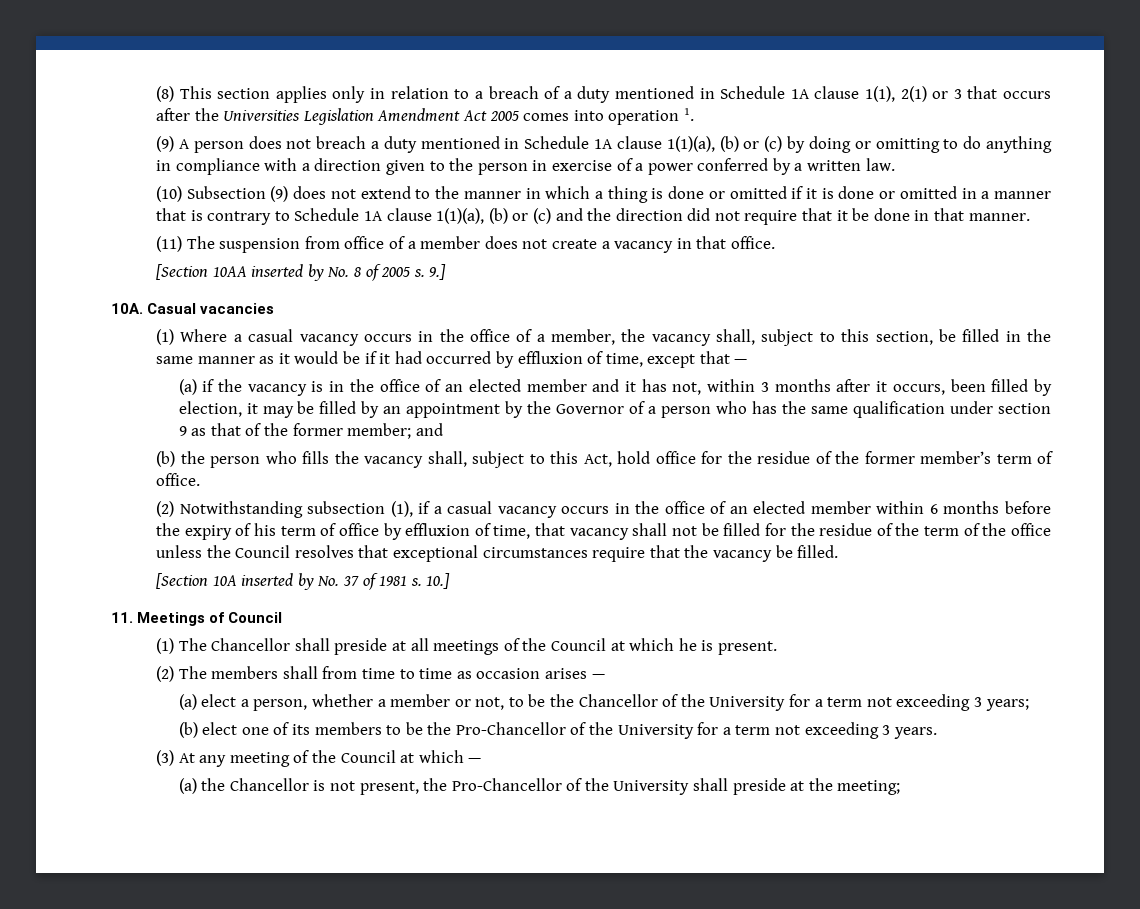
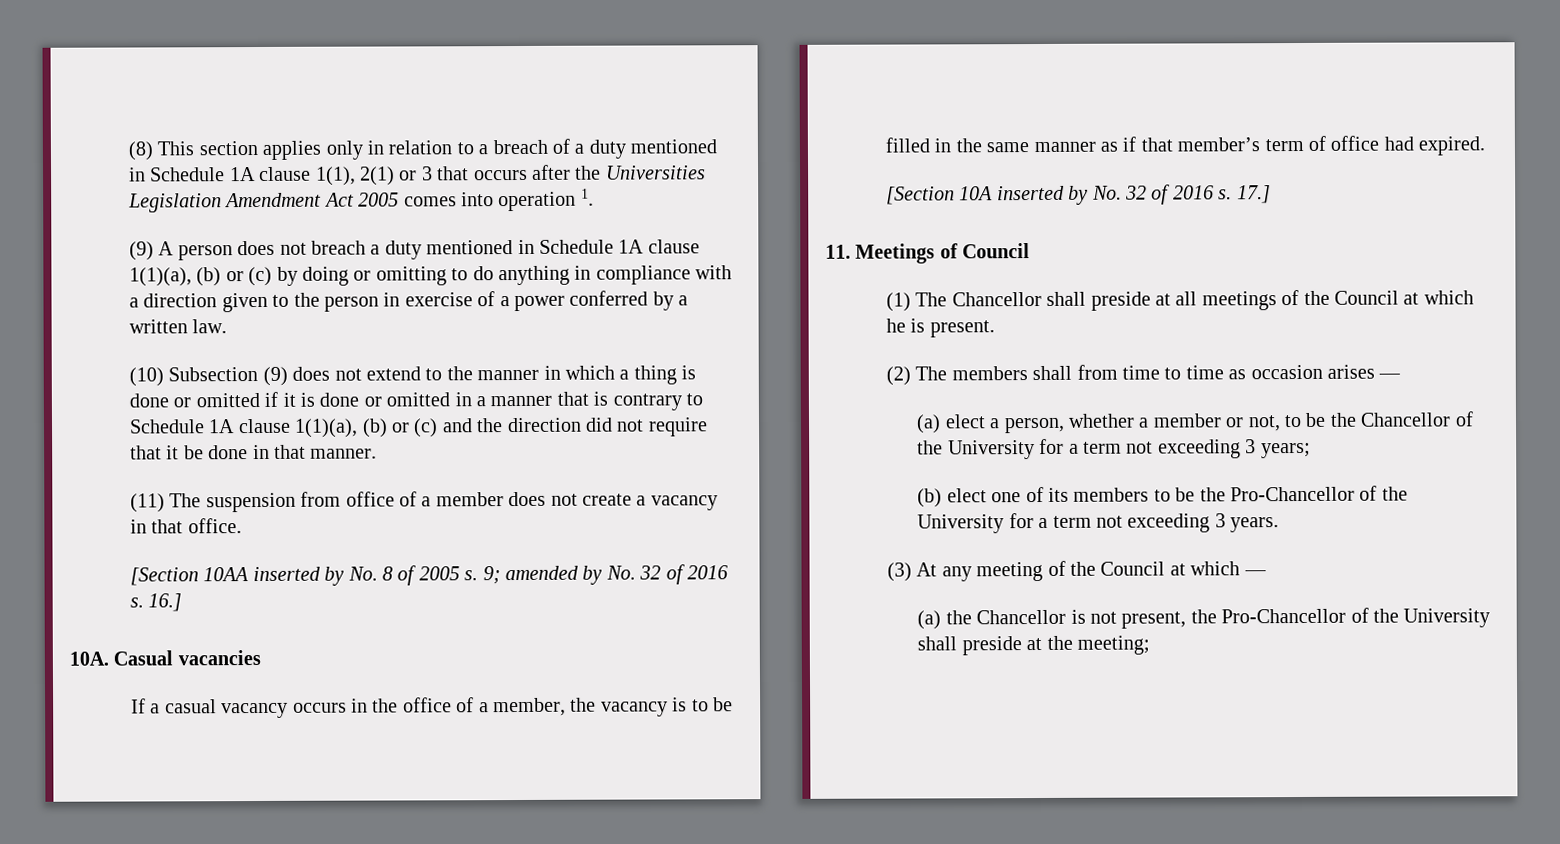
- 9.]
+ 9; amended by No. 32 of 2016 s. 16.]
- (1) Where a casual vacancy occurs in the office of a member, the vacancy shall, subject to this section, be filled in the same manner as it would be if it had occurred by effluxion of time, except that —
- (a) if the vacancy is in the office of an elected member and it has not, within 3 months after it occurs, been filled by election, it may be filled by an appointment by the Governor of a person who has the same qualification under section 9 as that of the former member; and
- (b) the person who fills the vacancy shall, subject to this Act, hold office for the residue of the former member’s term of office.
- (2) Notwithstanding subsection (1), if a casual vacancy occurs in the office of an elected member within 6 months before the expiry of his term of office by effluxion of time, that vacancy shall not be filled for the residue of the term of the office unless the Council resolves that exceptional circumstances require that the vacancy be filled.
+ If a casual vacancy occurs in the office of a member, the vacancy is to be filled in the same manner as if that member’s term of office had expired.
- [Section 10A inserted by No. 37 of 1981 s. 10.]
+ [Section 10A inserted by No. 32 of 2016 s. 17.]

